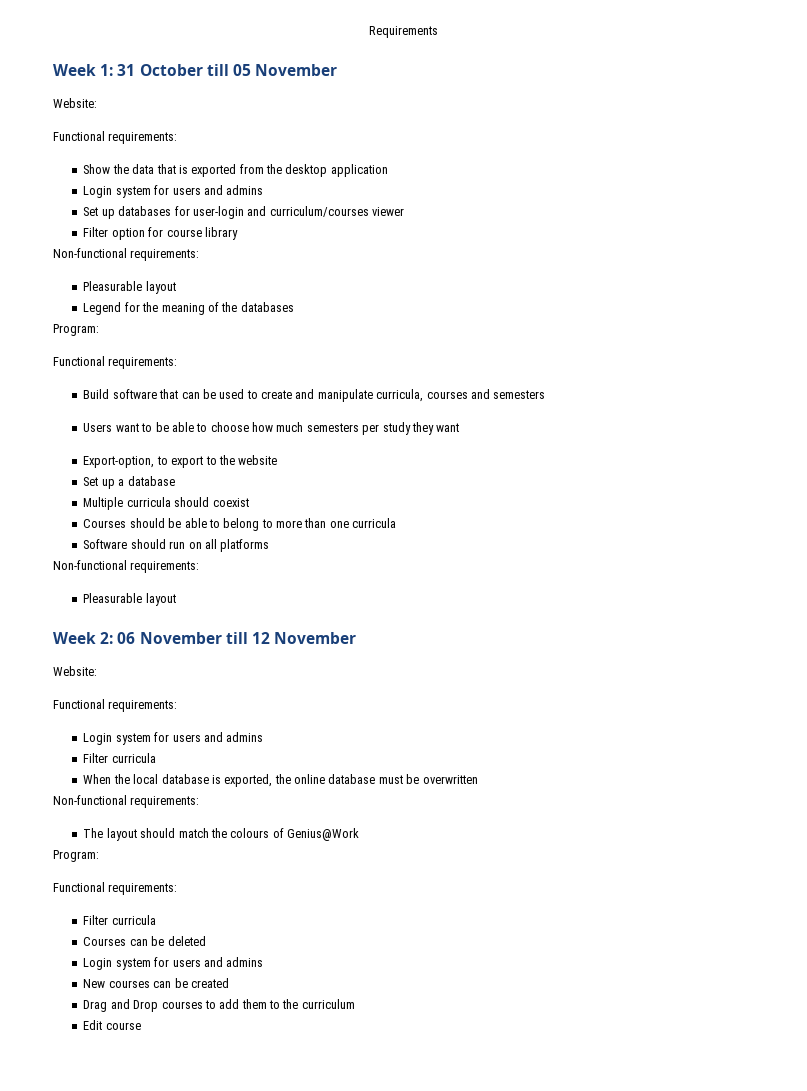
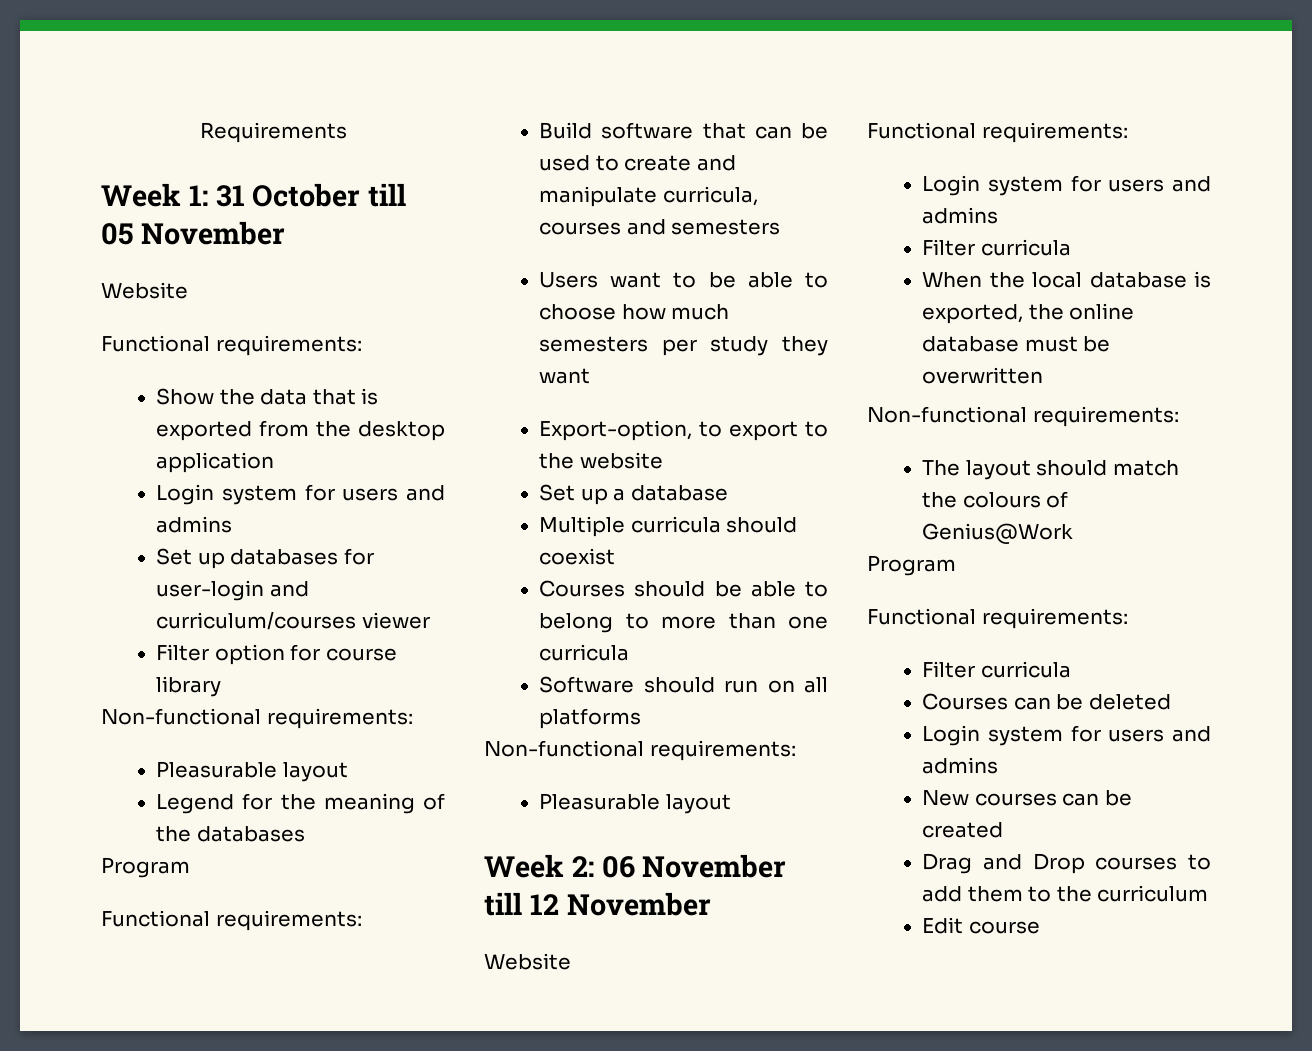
  Week 1: 31 October till 05 November
- Website:
+ Website
  Legend for the meaning of the databases
- Program:
+ Program
  Week 2: 06 November till 12 November
- Website:
+ Website
  The layout should match the colours of Genius@Work
- Program:
+ Program

